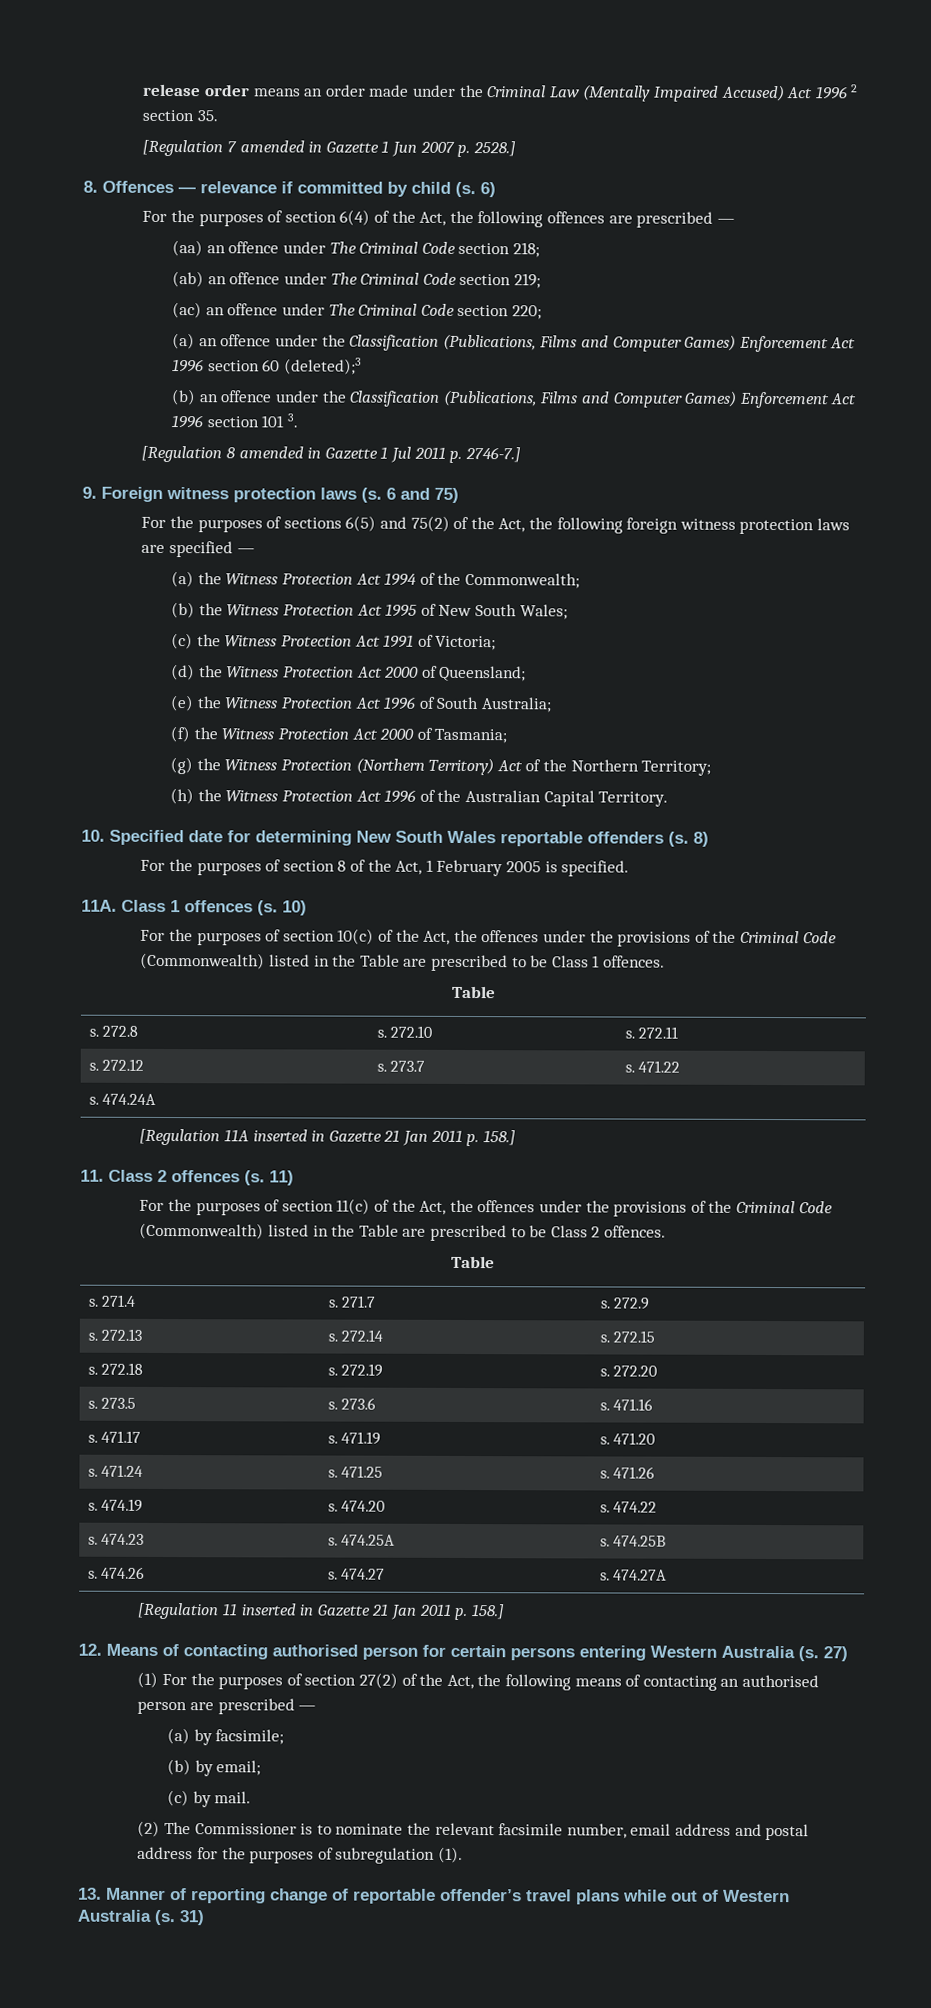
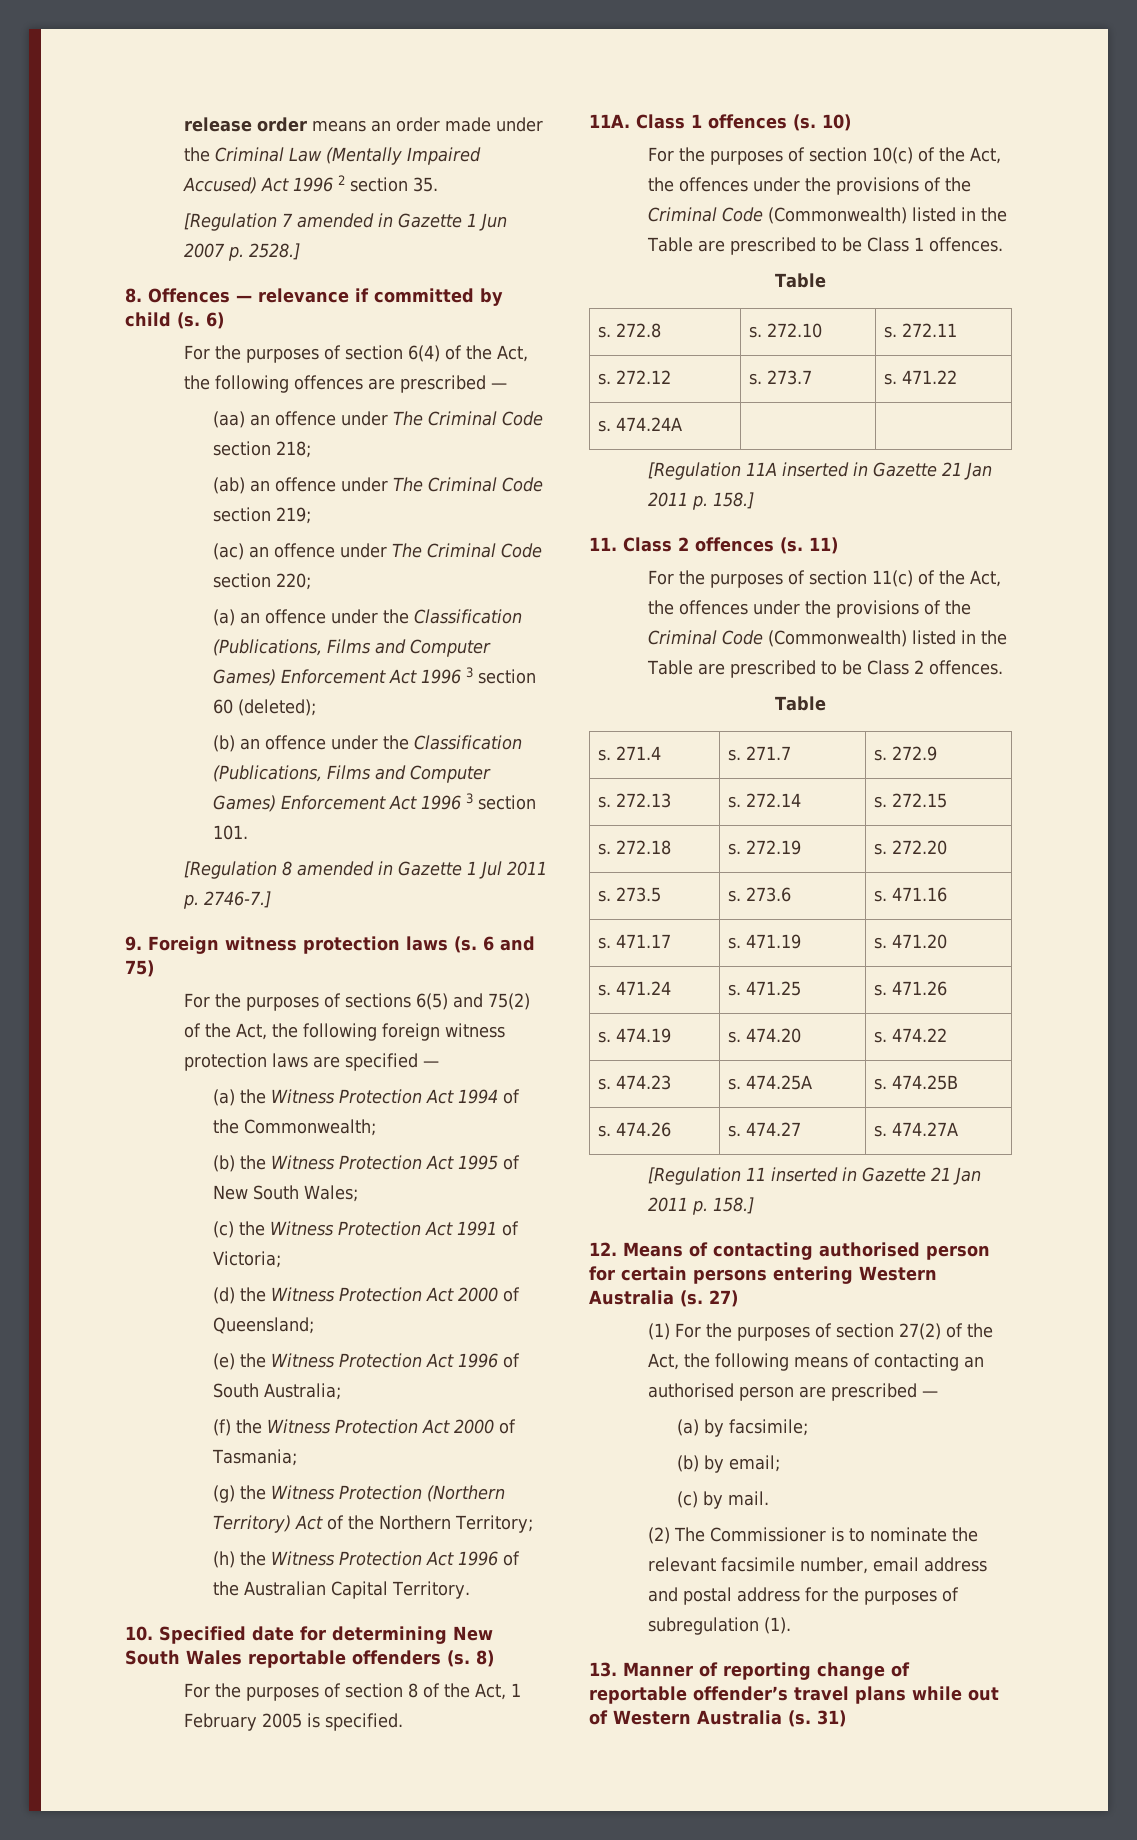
- (a) an offence under the Classification (Publications, Films and Computer Games) Enforcement Act 1996 section 60 (deleted);3
+ (a) an offence under the Classification (Publications, Films and Computer Games) Enforcement Act 1996 3 section 60 (deleted);
- (b) an offence under the Classification (Publications, Films and Computer Games) Enforcement Act 1996 section 101 3.
+ (b) an offence under the Classification (Publications, Films and Computer Games) Enforcement Act 1996 3 section 101.

